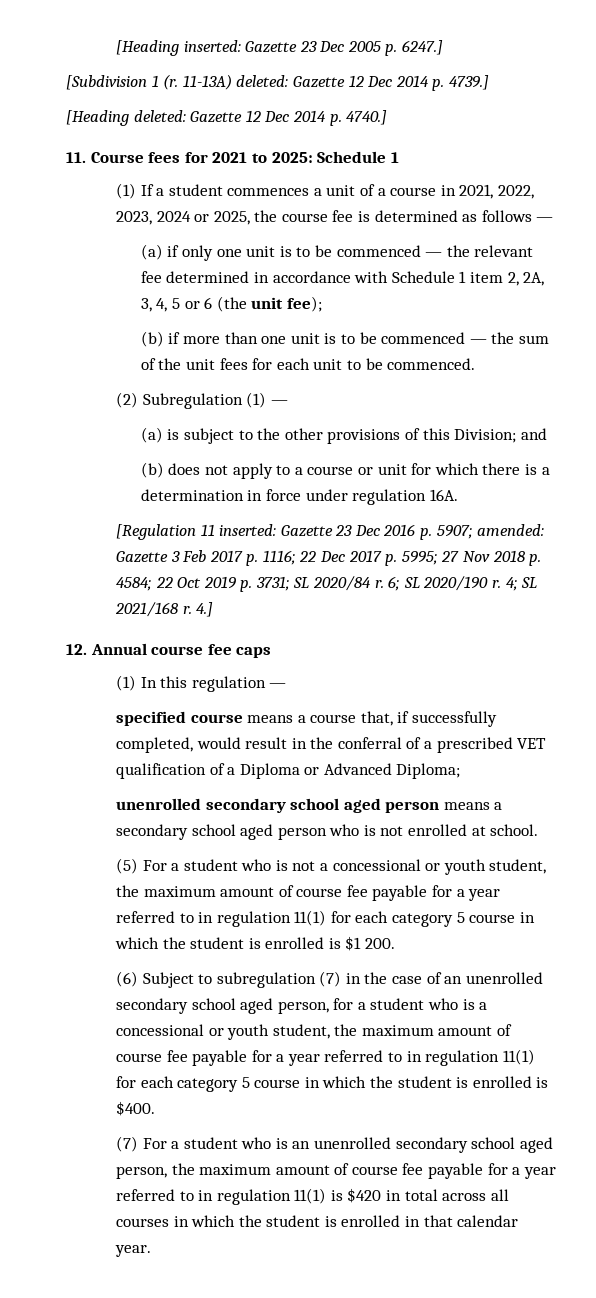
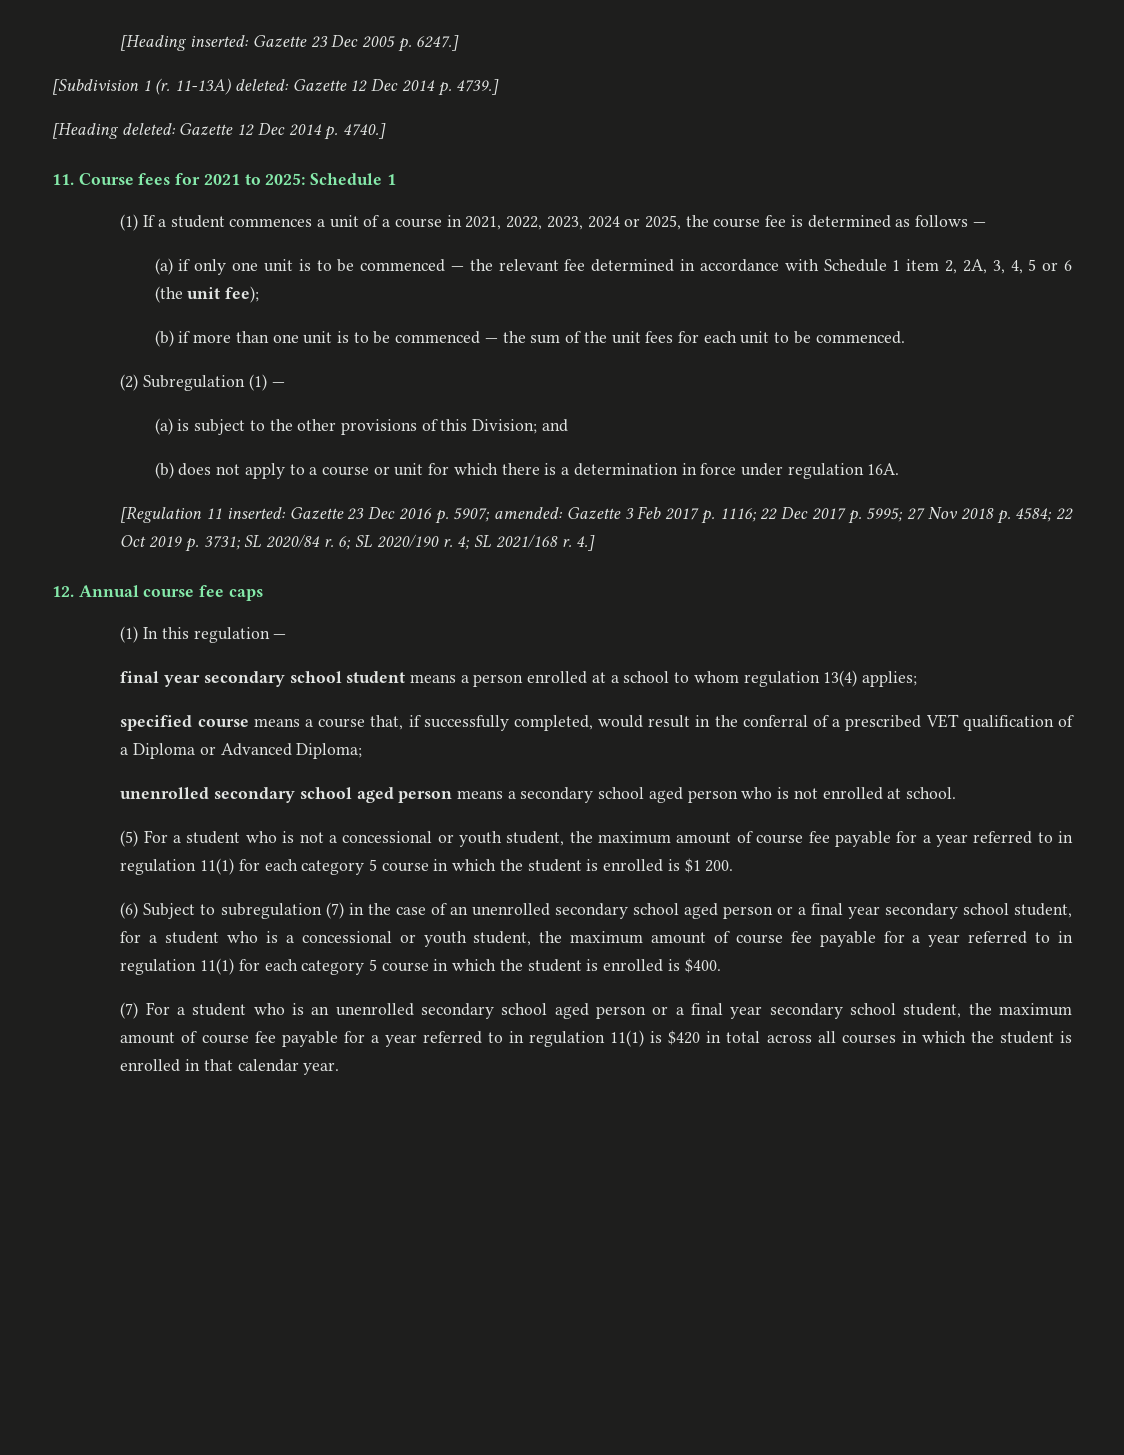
+ final year secondary school student means a person enrolled at a school to whom regulation 13(4) applies;
- (6) Subject to subregulation (7) in the case of an unenrolled secondary school aged person, for a student who is a concessional or youth student, the maximum amount of course fee payable for a year referred to in regulation 11(1) for each category 5 course in which the student is enrolled is $400.
+ (6) Subject to subregulation (7) in the case of an unenrolled secondary school aged person or a final year secondary school student, for a student who is a concessional or youth student, the maximum amount of course fee payable for a year referred to in regulation 11(1) for each category 5 course in which the student is enrolled is $400.
- (7) For a student who is an unenrolled secondary school aged person, the maximum amount of course fee payable for a year referred to in regulation 11(1) is $420 in total across all courses in which the student is enrolled in that calendar year.
+ (7) For a student who is an unenrolled secondary school aged person or a final year secondary school student, the maximum amount of course fee payable for a year referred to in regulation 11(1) is $420 in total across all courses in which the student is enrolled in that calendar year.

